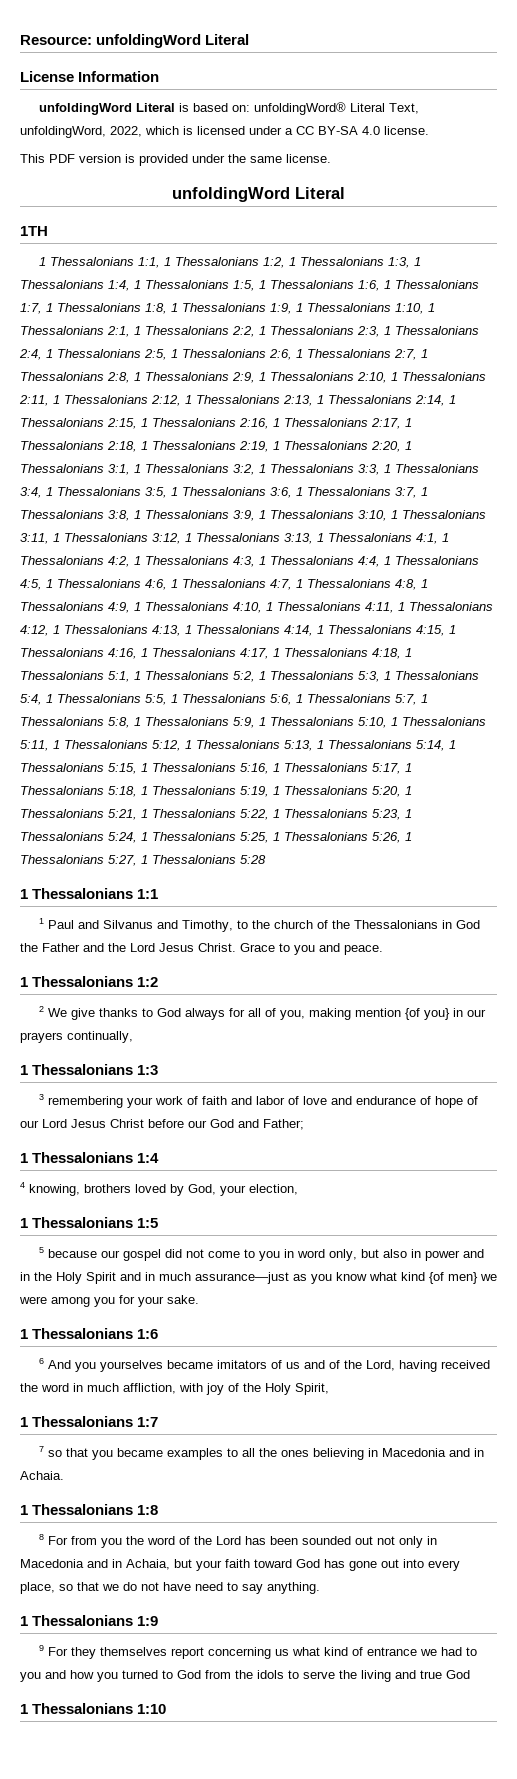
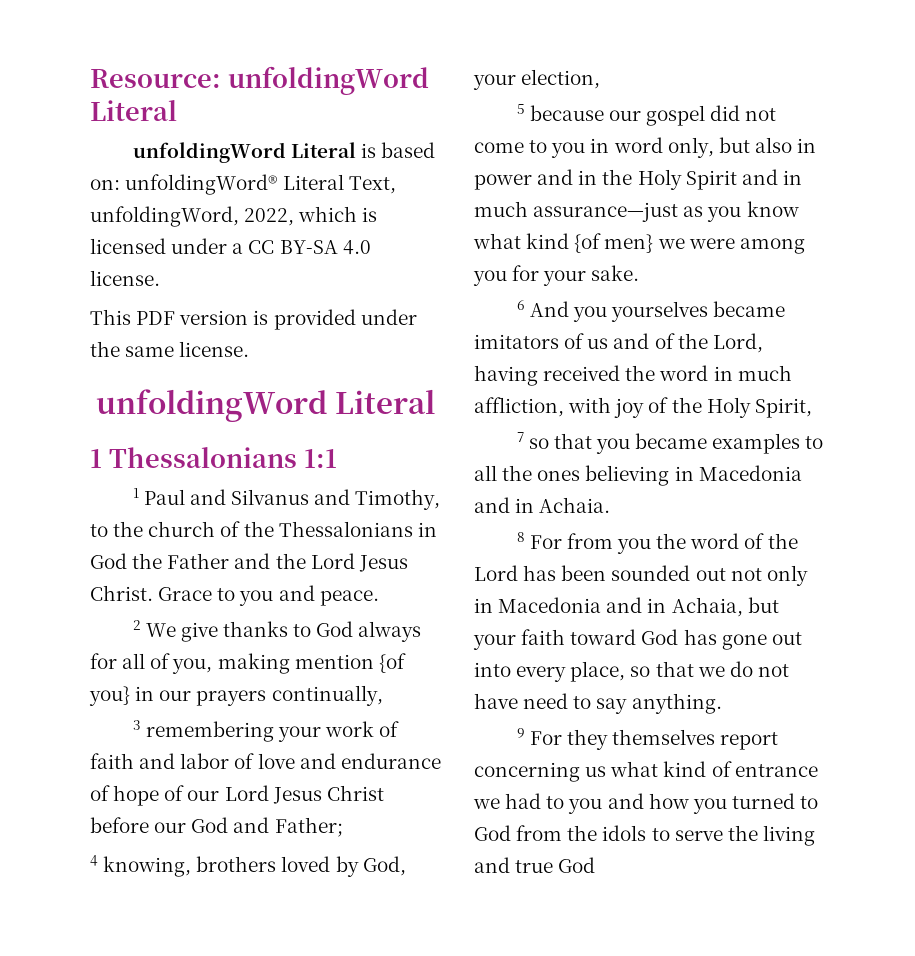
- License Information
- 1TH
- 1 Thessalonians 1:1, 1 Thessalonians 1:2, 1 Thessalonians 1:3, 1 Thessalonians 1:4, 1 Thessalonians 1:5, 1 Thessalonians 1:6, 1 Thessalonians 1:7, 1 Thessalonians 1:8, 1 Thessalonians 1:9, 1 Thessalonians 1:10, 1 Thessalonians 2:1, 1 Thessalonians 2:2, 1 Thessalonians 2:3, 1 Thessalonians 2:4, 1 Thessalonians 2:5, 1 Thessalonians 2:6, 1 Thessalonians 2:7, 1 Thessalonians 2:8, 1 Thessalonians 2:9, 1 Thessalonians 2:10, 1 Thessalonians 2:11, 1 Thessalonians 2:12, 1 Thessalonians 2:13, 1 Thessalonians 2:14, 1 Thessalonians 2:15, 1 Thessalonians 2:16, 1 Thessalonians 2:17, 1 Thessalonians 2:18, 1 Thessalonians 2:19, 1 Thessalonians 2:20, 1 Thessalonians 3:1, 1 Thessalonians 3:2, 1 Thessalonians 3:3, 1 Thessalonians 3:4, 1 Thessalonians 3:5, 1 Thessalonians 3:6, 1 Thessalonians 3:7, 1 Thessalonians 3:8, 1 Thessalonians 3:9, 1 Thessalonians 3:10, 1 Thessalonians 3:11, 1 Thessalonians 3:12, 1 Thessalonians 3:13, 1 Thessalonians 4:1, 1 Thessalonians 4:2, 1 Thessalonians 4:3, 1 Thessalonians 4:4, 1 Thessalonians 4:5, 1 Thessalonians 4:6, 1 Thessalonians 4:7, 1 Thessalonians 4:8, 1 Thessalonians 4:9, 1 Thessalonians 4:10, 1 Thessalonians 4:11, 1 Thessalonians 4:12, 1 Thessalonians 4:13, 1 Thessalonians 4:14, 1 Thessalonians 4:15, 1 Thessalonians 4:16, 1 Thessalonians 4:17, 1 Thessalonians 4:18, 1 Thessalonians 5:1, 1 Thessalonians 5:2, 1 Thessalonians 5:3, 1 Thessalonians 5:4, 1 Thessalonians 5:5, 1 Thessalonians 5:6, 1 Thessalonians 5:7, 1 Thessalonians 5:8, 1 Thessalonians 5:9, 1 Thessalonians 5:10, 1 Thessalonians 5:11, 1 Thessalonians 5:12, 1 Thessalonians 5:13, 1 Thessalonians 5:14, 1 Thessalonians 5:15, 1 Thessalonians 5:16, 1 Thessalonians 5:17, 1 Thessalonians 5:18, 1 Thessalonians 5:19, 1 Thessalonians 5:20, 1 Thessalonians 5:21, 1 Thessalonians 5:22, 1 Thessalonians 5:23, 1 Thessalonians 5:24, 1 Thessalonians 5:25, 1 Thessalonians 5:26, 1 Thessalonians 5:27, 1 Thessalonians 5:28
- 1 Thessalonians 1:2
- 1 Thessalonians 1:3
- 1 Thessalonians 1:4
- 1 Thessalonians 1:5
- 1 Thessalonians 1:6
- 1 Thessalonians 1:7
- 1 Thessalonians 1:8
- 1 Thessalonians 1:9
- 1 Thessalonians 1:10

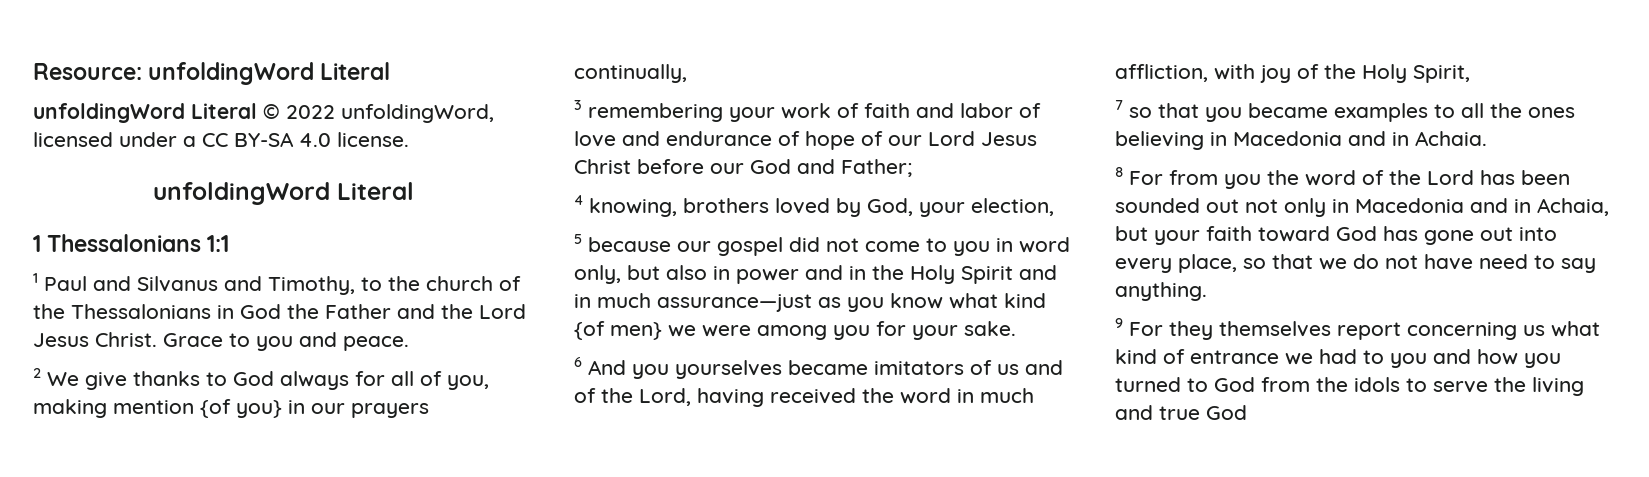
- unfoldingWord Literal is based on: unfoldingWord® Literal Text, unfoldingWord, 2022, which is licensed under a CC BY-SA 4.0 license.
+ unfoldingWord Literal © 2022 unfoldingWord, licensed under a CC BY-SA 4.0 license.
- This PDF version is provided under the same license.

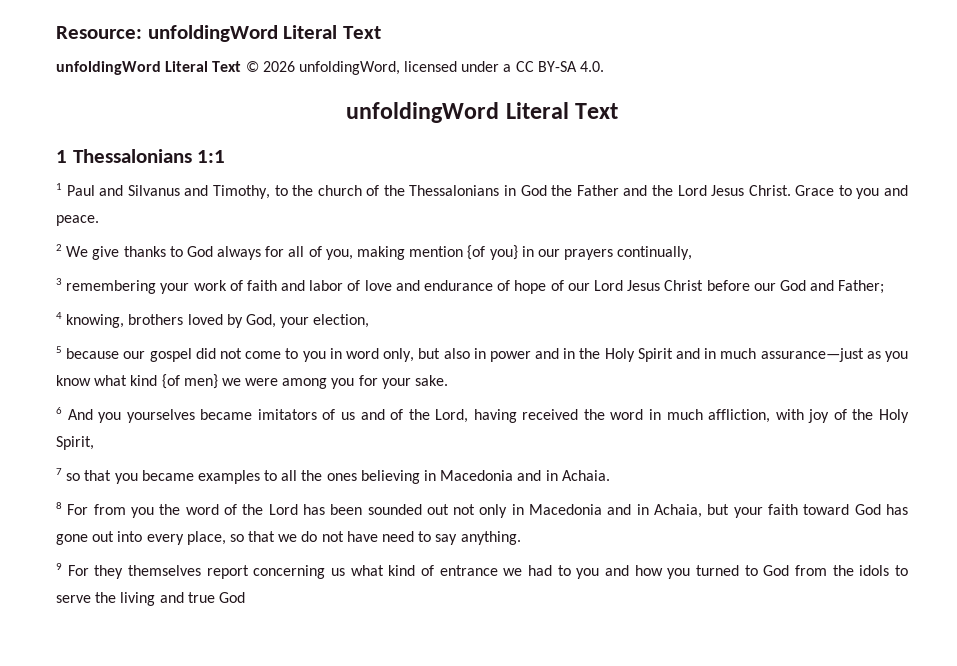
- Resource: unfoldingWord Literal
- unfoldingWord Literal © 2022 unfoldingWord, licensed under a CC BY-SA 4.0 license.
- unfoldingWord Literal
+ Resource: unfoldingWord Literal Text
+ unfoldingWord Literal Text © 2026 unfoldingWord, licensed under a CC BY-SA 4.0.
+ unfoldingWord Literal Text

